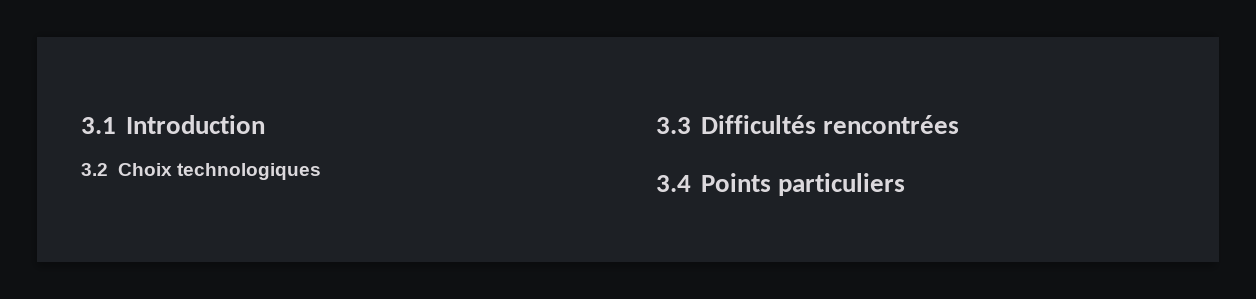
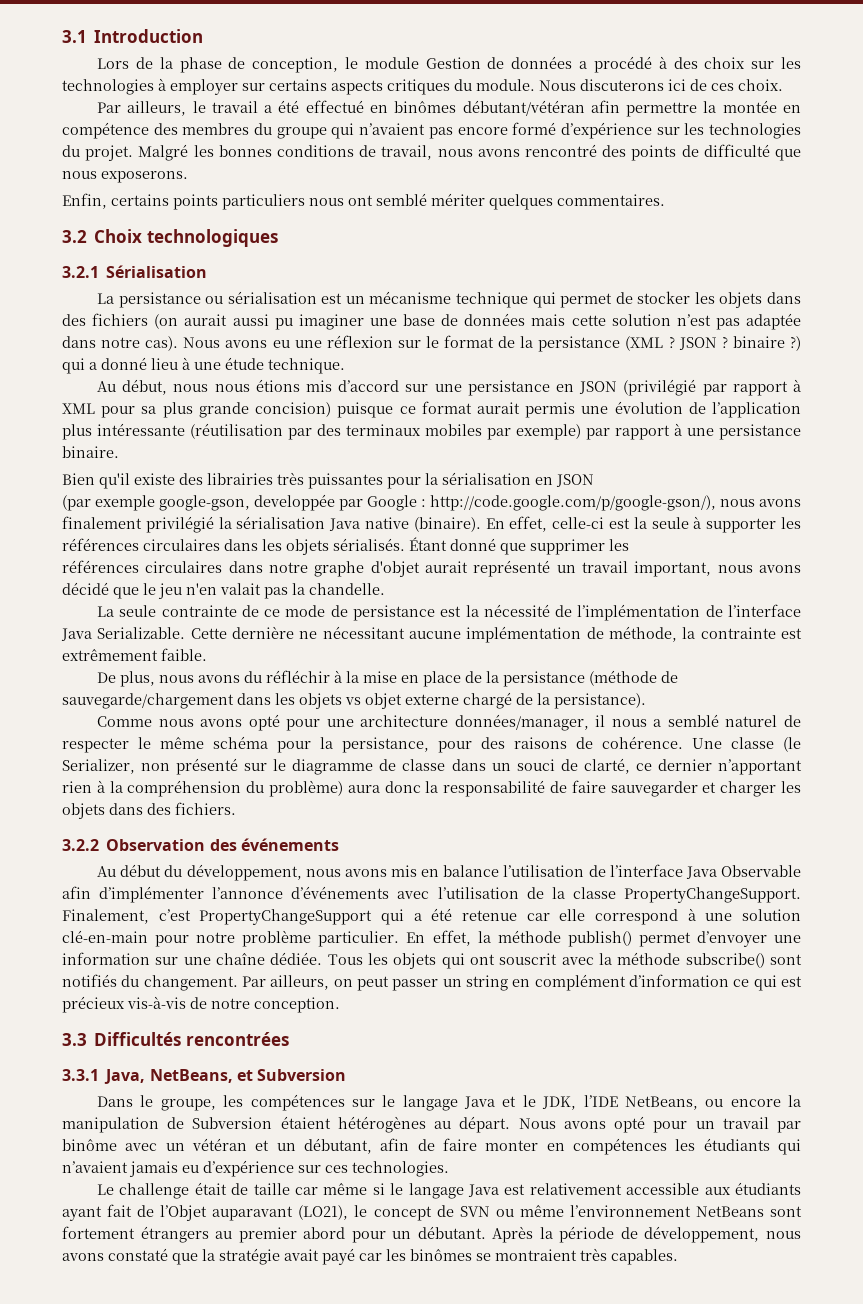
+ Lors de la phase de conception, le module Gestion de données a procédé à des choix sur les technologies à employer sur certains aspects critiques du module. Nous discuterons ici de ces choix.
+ Par ailleurs, le travail a été effectué en binômes débutant/vétéran afin permettre la montée en compétence des membres du groupe qui n’avaient pas encore formé d’expérience sur les technologies du projet. Malgré les bonnes conditions de travail, nous avons rencontré des points de difficulté que nous exposerons.
+ Enfin, certains points particuliers nous ont semblé mériter quelques commentaires.
  3.2 Choix technologiques
+ 3.2.1 Sérialisation
+ La persistance ou sérialisation est un mécanisme technique qui permet de stocker les objets dans des fichiers (on aurait aussi pu imaginer une base de données mais cette solution n’est pas adaptée dans notre cas). Nous avons eu une réflexion sur le format de la persistance (XML ? JSON ? binaire ?) qui a donné lieu à une étude technique.
+ Au début, nous nous étions mis d’accord sur une persistance en JSON (privilégié par rapport à XML pour sa plus grande concision) puisque ce format aurait permis une évolution de l’application plus intéressante (réutilisation par des terminaux mobiles par exemple) par rapport à une persistance binaire.
+ Bien qu'il existe des librairies très puissantes pour la sérialisation en JSON
+ (par exemple google-gson, developpée par Google : http://code.google.com/p/google-gson/), nous avons finalement privilégié la sérialisation Java native (binaire). En effet, celle-ci est la seule à supporter les références circulaires dans les objets sérialisés. Étant donné que supprimer les
+ références circulaires dans notre graphe d'objet aurait représenté un travail important, nous avons décidé que le jeu n'en valait pas la chandelle.
+ La seule contrainte de ce mode de persistance est la nécessité de l’implémentation de l’interface Java Serializable. Cette dernière ne nécessitant aucune implémentation de méthode, la contrainte est extrêmement faible.
+ De plus, nous avons du réfléchir à la mise en place de la persistance (méthode de sauvegarde/chargement dans les objets vs objet externe chargé de la persistance).
+ Comme nous avons opté pour une architecture données/manager, il nous a semblé naturel de respecter le même schéma pour la persistance, pour des raisons de cohérence. Une classe (le Serializer, non présenté sur le diagramme de classe dans un souci de clarté, ce dernier n’apportant rien à la compréhension du problème) aura donc la responsabilité de faire sauvegarder et charger les objets dans des fichiers.
+ 3.2.2 Observation des événements
+ Au début du développement, nous avons mis en balance l’utilisation de l’interface Java Observable afin d’implémenter l’annonce d’événements avec l’utilisation de la classe PropertyChangeSupport. Finalement, c’est PropertyChangeSupport qui a été retenue car elle correspond à une solution clé-en-main pour notre problème particulier. En effet, la méthode publish() permet d’envoyer une information sur une chaîne dédiée. Tous les objets qui ont souscrit avec la méthode subscribe() sont notifiés du changement. Par ailleurs, on peut passer un string en complément d’information ce qui est précieux vis-à-vis de notre conception.
  3.3 Difficultés rencontrées
- 3.4 Points particuliers
+ 3.3.1 Java, NetBeans, et Subversion
+ Dans le groupe, les compétences sur le langage Java et le JDK, l’IDE NetBeans, ou encore la manipulation de Subversion étaient hétérogènes au départ. Nous avons opté pour un travail par binôme avec un vétéran et un débutant, afin de faire monter en compétences les étudiants qui n’avaient jamais eu d’expérience sur ces technologies.
+ Le challenge était de taille car même si le langage Java est relativement accessible aux étudiants ayant fait de l’Objet auparavant (LO21), le concept de SVN ou même l’environnement NetBeans sont fortement étrangers au premier abord pour un débutant. Après la période de développement, nous avons constaté que la stratégie avait payé car les binômes se montraient très capables.

